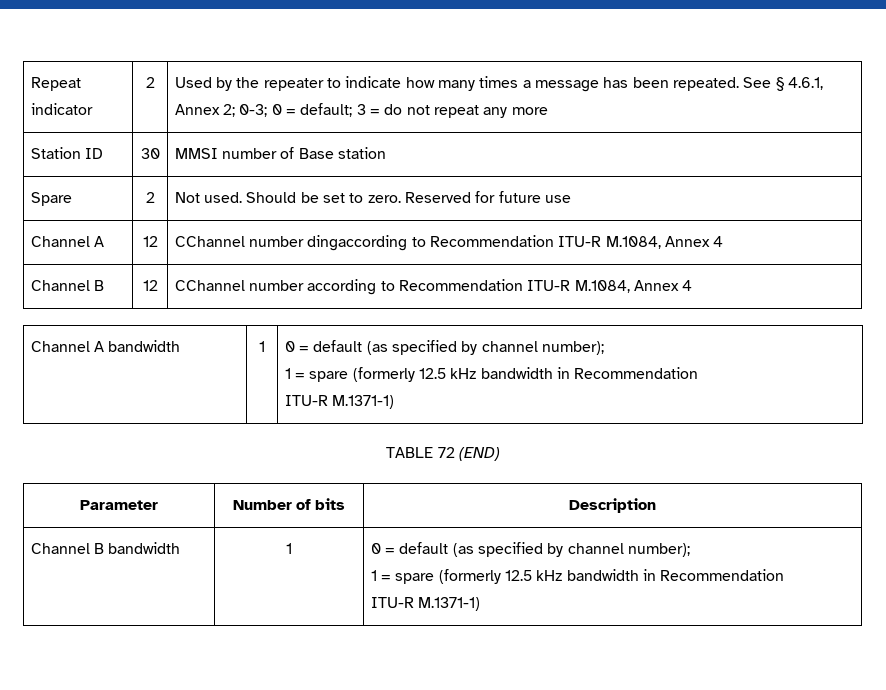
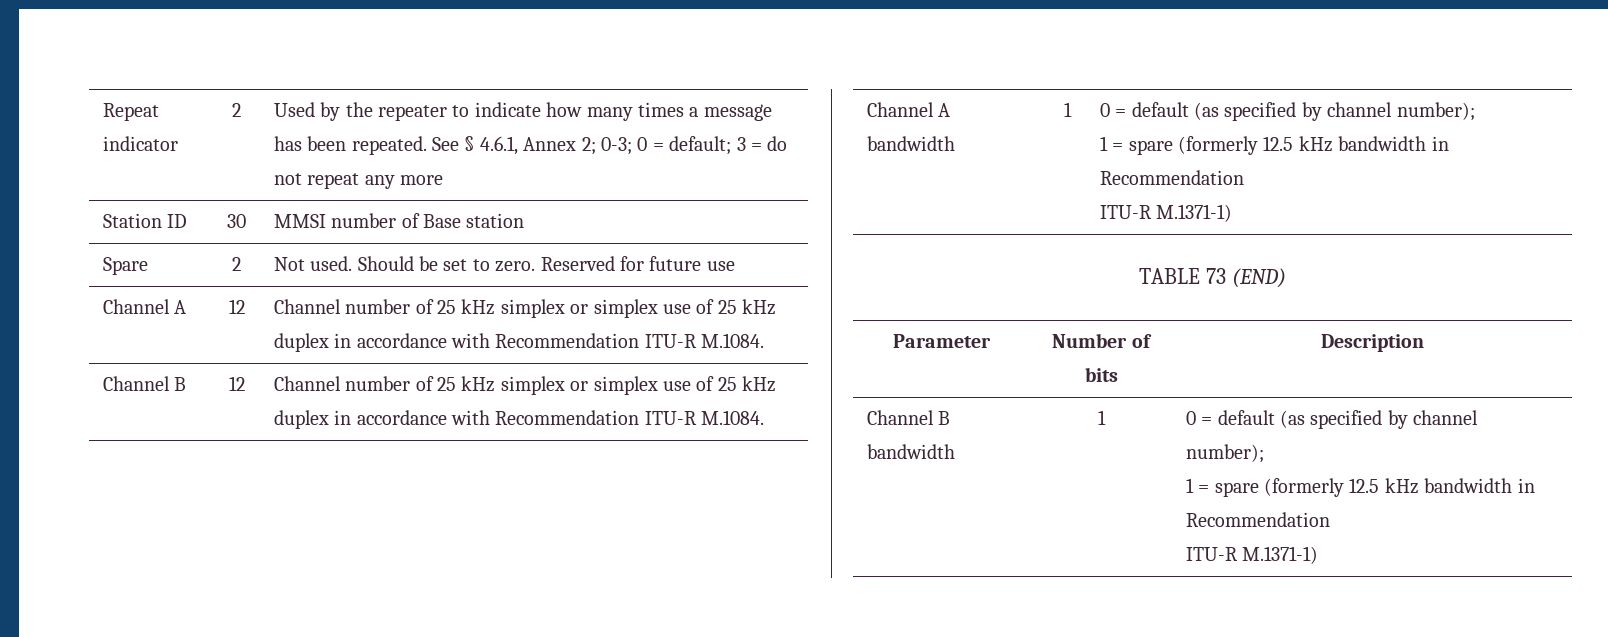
- Channel A | 12 | CChannel number dingaccording to Recommendation ITU-R M.1084, Annex 4
- Channel B | 12 | CChannel number according to Recommendation ITU-R M.1084, Annex 4
+ Channel A | 12 | Channel number of 25 kHz simplex or simplex use of 25 kHz duplex in accordance with Recommendation ITU-R M.1084.
+ Channel B | 12 | Channel number of 25 kHz simplex or simplex use of 25 kHz duplex in accordance with Recommendation ITU-R M.1084.
- TABLE 72 (END)
+ TABLE 73 (END)

